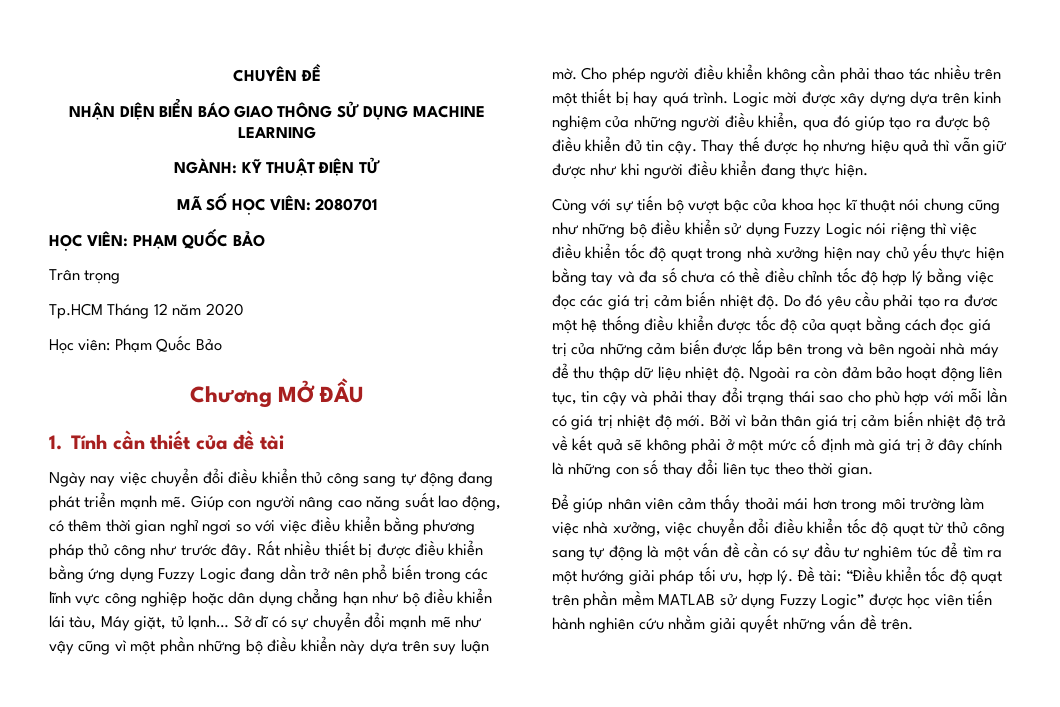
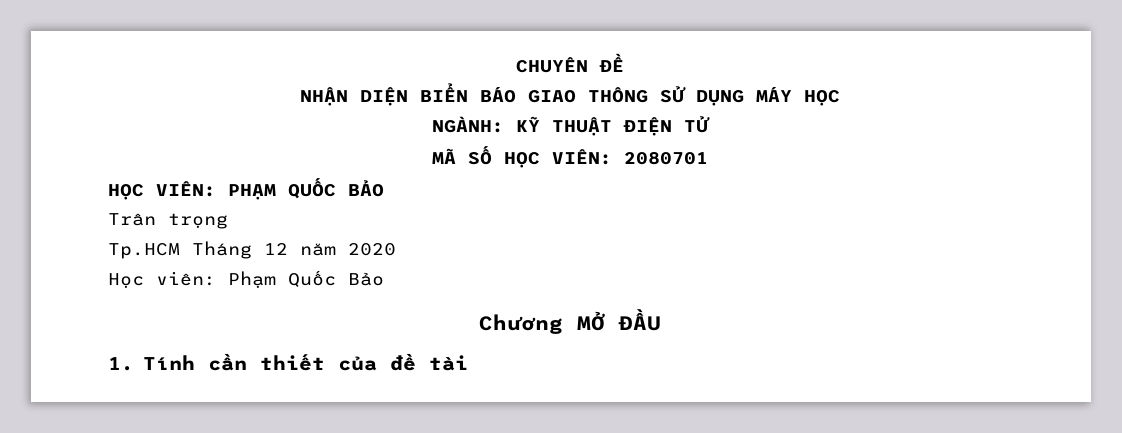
- NHẬN DIỆN BIỂN BÁO GIAO THÔNG SỬ DỤNG MACHINE LEARNING
+ NHẬN DIỆN BIỂN BÁO GIAO THÔNG SỬ DỤNG MÁY HỌC
- Ngày nay việc chuyển đổi điều khiển thủ công sang tự động đang phát triển mạnh mẽ. Giúp con người nâng cao năng suất lao động, có thêm thời gian nghỉ ngơi so với việc điều khiển bằng phương pháp thủ công như trước đây. Rất nhiều thiết bị được điều khiển bằng ứng dụng Fuzzy Logic đang dần trở nên phổ biến trong các lĩnh vực công nghiệp hoặc dân dụng chẳng hạn như bộ điều khiển lái tàu, Máy giặt, tủ lạnh… Sở dĩ có sự chuyển đổi mạnh mẽ như vậy cũng vì một phần những bộ điều khiển này dựa trên suy luận mờ. Cho phép người điều khiển không cần phải thao tác nhiều trên một thiết bị hay quá trình. Logic mời được xây dựng dựa trên kinh nghiệm của những người điều khiển, qua đó giúp tạo ra được bộ điều khiển đủ tin cậy. Thay thế được họ nhưng hiệu quả thì vẫn giữ được như khi người điều khiển đang thực hiện.
- Cùng với sự tiến bộ vượt bậc của khoa học kĩ thuật nói chung cũng như những bộ điều khiển sử dụng Fuzzy Logic nói riệng thì việc điều khiển tốc độ quạt trong nhà xưởng hiện nay chủ yếu thực hiện bằng tay và đa số chưa có thề điều chỉnh tốc độ hợp lý bằng việc đọc các giá trị cảm biến nhiệt độ. Do đó yêu cầu phải tạo ra đươc một hệ thống điều khiển được tốc độ của quạt bằng cách đọc giá trị của những cảm biến được lắp bên trong và bên ngoài nhà máy để thu thập dữ liệu nhiệt độ. Ngoài ra còn đảm bảo hoạt động liên tục, tin cậy và phải thay đổi trạng thái sao cho phù hợp với mỗi lần có giá trị nhiệt độ mới. Bởi vì bản thân giá trị cảm biến nhiệt độ trả về kết quả sẽ không phải ở một mức cố định mà giá trị ở đây chính là những con số thay đổi liên tục theo thời gian.
- Để giúp nhân viên cảm thấy thoải mái hơn trong môi trường làm việc nhà xưởng, việc chuyển đổi điều khiển tốc độ quạt từ thủ công sang tự động là một vấn đề cần có sự đầu tư nghiêm túc để tìm ra một hướng giải pháp tối ưu, hợp lý. Đề tài: “Điều khiển tốc độ quạt trên phần mềm MATLAB sử dụng Fuzzy Logic” được học viên tiến hành nghiên cứu nhằm giải quyết những vấn đề trên.

